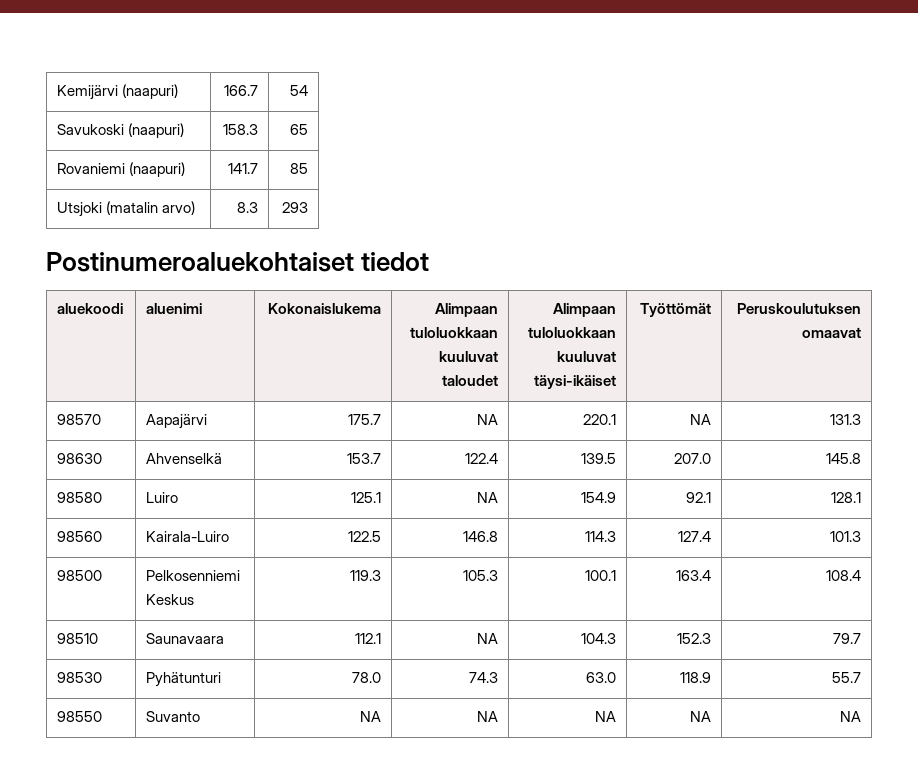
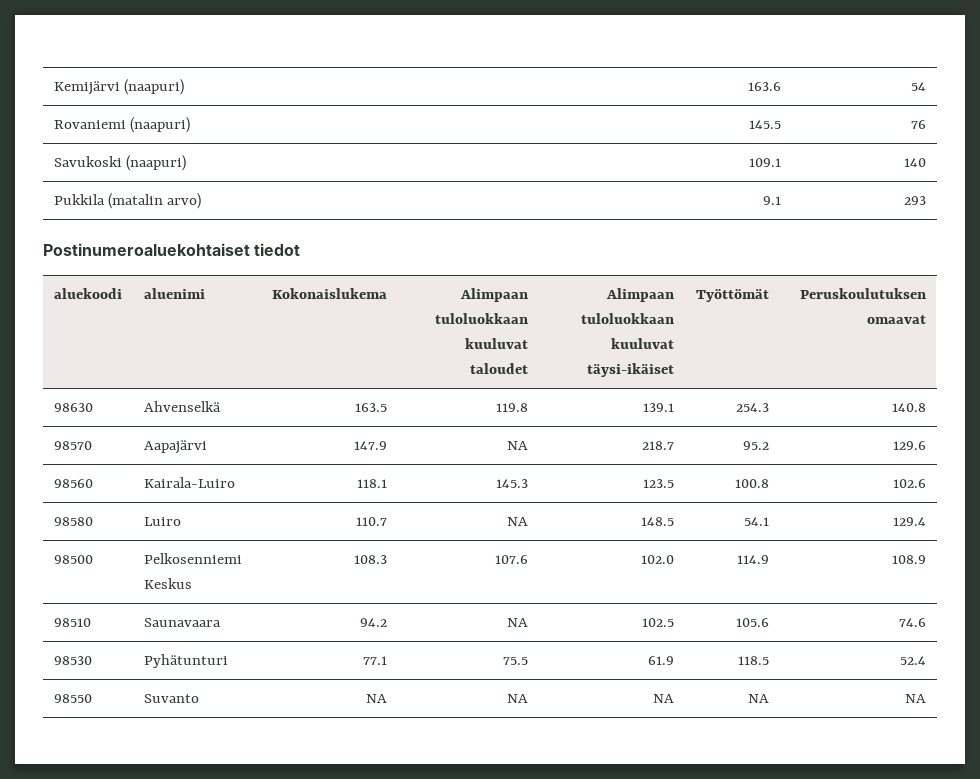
- Kemijärvi (naapuri) | 166.7 | 54
+ Kemijärvi (naapuri) | 163.6 | 54
- Savukoski (naapuri) | 158.3 | 65
- Rovaniemi (naapuri) | 141.7 | 85
- Utsjoki (matalin arvo) | 8.3 | 293
+ Rovaniemi (naapuri) | 145.5 | 76
+ Savukoski (naapuri) | 109.1 | 140
+ Pukkila (matalin arvo) | 9.1 | 293
+ 98630 | Ahvenselkä | 163.5 | 119.8 | 139.1 | 254.3 | 140.8
- 98570 | Aapajärvi | 175.7 | NA | 220.1 | NA | 131.3
- 98630 | Ahvenselkä | 153.7 | 122.4 | 139.5 | 207.0 | 145.8
+ 98570 | Aapajärvi | 147.9 | NA | 218.7 | 95.2 | 129.6
+ 98560 | Kairala-Luiro | 118.1 | 145.3 | 123.5 | 100.8 | 102.6
- 98580 | Luiro | 125.1 | NA | 154.9 | 92.1 | 128.1
- 98560 | Kairala-Luiro | 122.5 | 146.8 | 114.3 | 127.4 | 101.3
- 98500 | Pelkosenniemi Keskus | 119.3 | 105.3 | 100.1 | 163.4 | 108.4
+ 98580 | Luiro | 110.7 | NA | 148.5 | 54.1 | 129.4
+ 98500 | Pelkosenniemi Keskus | 108.3 | 107.6 | 102.0 | 114.9 | 108.9
- 98510 | Saunavaara | 112.1 | NA | 104.3 | 152.3 | 79.7
+ 98510 | Saunavaara | 94.2 | NA | 102.5 | 105.6 | 74.6
- 98530 | Pyhätunturi | 78.0 | 74.3 | 63.0 | 118.9 | 55.7
+ 98530 | Pyhätunturi | 77.1 | 75.5 | 61.9 | 118.5 | 52.4

